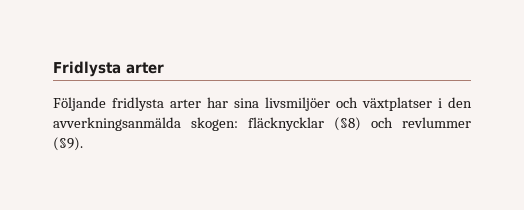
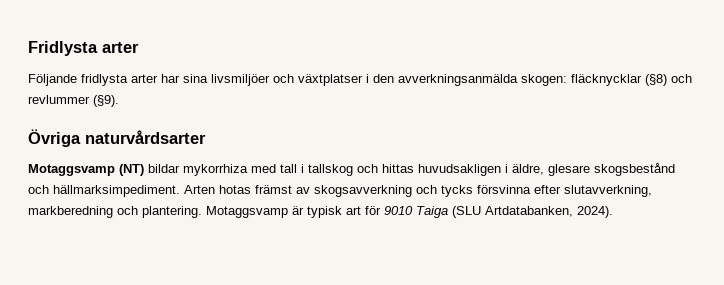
+ Övriga naturvårdsarter
+ Motaggsvamp (NT) bildar mykorrhiza med tall i tallskog och hittas huvudsakligen i äldre, glesare skogsbestånd och hällmarksimpediment. Arten hotas främst av skogsavverkning och tycks försvinna efter slutavverkning, markberedning och plantering. Motaggsvamp är typisk art för 9010 Taiga (SLU Artdatabanken, 2024).

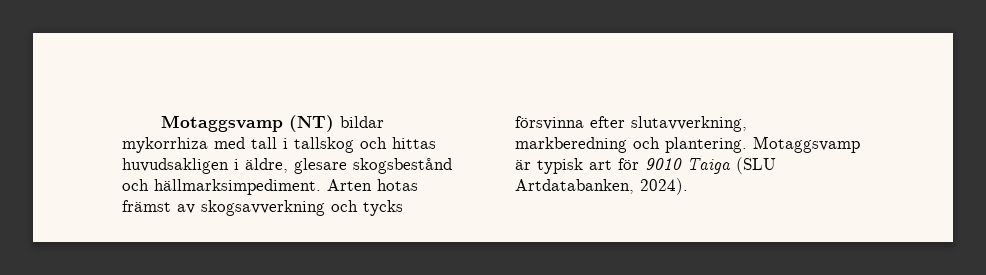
- Fridlysta arter
- Följande fridlysta arter har sina livsmiljöer och växtplatser i den avverkningsanmälda skogen: fläcknycklar (§8) och revlummer (§9).
- Övriga naturvårdsarter

